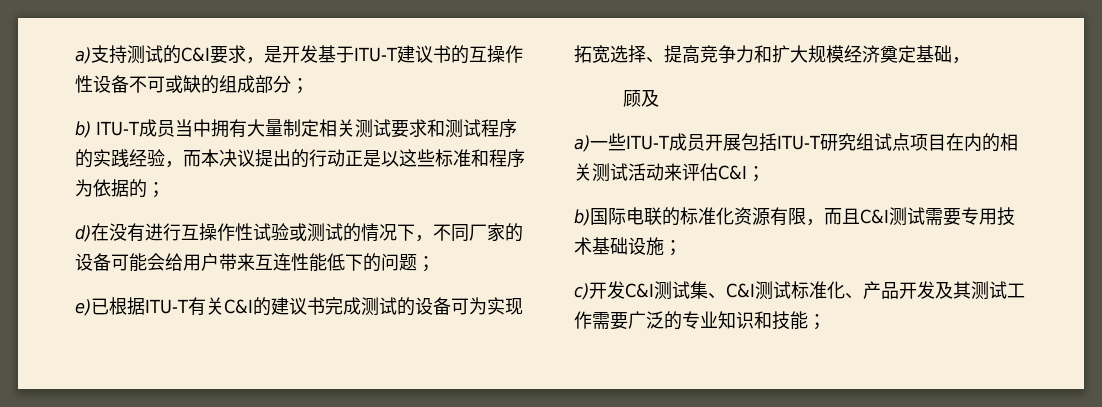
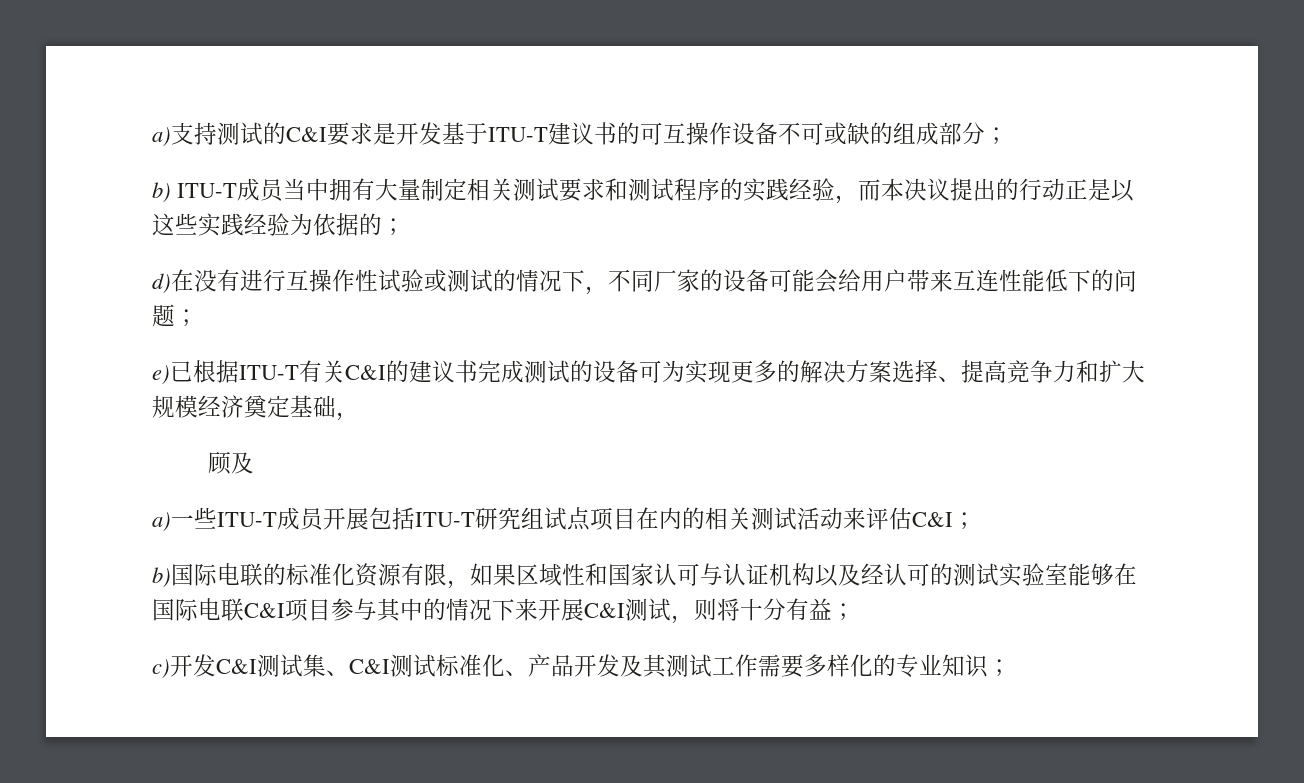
- a)支持测试的C&I要求，是开发基于ITU-T建议书的互操作性设备不可或缺的组成部分；
+ a)支持测试的C&I要求是开发基于ITU-T建议书的可互操作设备不可或缺的组成部分；
- b) ITU-T成员当中拥有大量制定相关测试要求和测试程序的实践经验，而本决议提出的行动正是以这些标准和程序为依据的；
+ b) ITU-T成员当中拥有大量制定相关测试要求和测试程序的实践经验，而本决议提出的行动正是以这些实践经验为依据的；
- e)已根据ITU-T有关C&I的建议书完成测试的设备可为实现拓宽选择、提高竞争力和扩大规模经济奠定基础，
+ e)已根据ITU-T有关C&I的建议书完成测试的设备可为实现更多的解决方案选择、提高竞争力和扩大规模经济奠定基础，
- b)国际电联的标准化资源有限，而且C&I测试需要专用技术基础设施；
+ b)国际电联的标准化资源有限，如果区域性和国家认可与认证机构以及经认可的测试实验室能够在国际电联C&I项目参与其中的情况下来开展C&I测试，则将十分有益；
- c)开发C&I测试集、C&I测试标准化、产品开发及其测试工作需要广泛的专业知识和技能；
+ c)开发C&I测试集、C&I测试标准化、产品开发及其测试工作需要多样化的专业知识；

